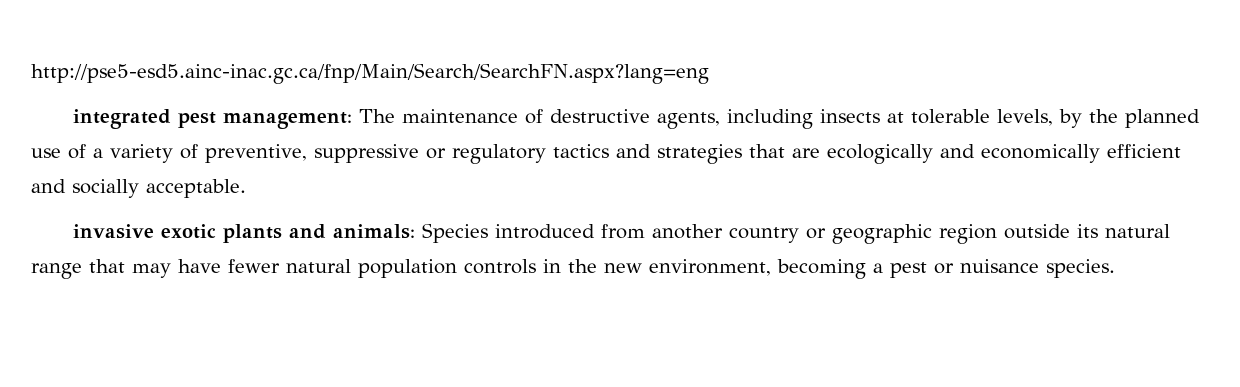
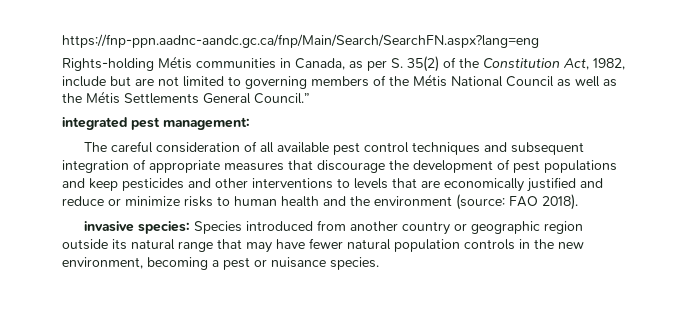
- http://pse5-esd5.ainc-inac.gc.ca/fnp/Main/Search/SearchFN.aspx?lang=eng
- integrated pest management: The maintenance of destructive agents, including insects at tolerable levels, by the planned use of a variety of preventive, suppressive or regulatory tactics and strategies that are ecologically and economically efficient and socially acceptable.
- invasive exotic plants and animals: Species introduced from another country or geographic region outside its natural range that may have fewer natural population controls in the new environment, becoming a pest or nuisance species.
+ https://fnp-ppn.aadnc-aandc.gc.ca/fnp/Main/Search/SearchFN.aspx?lang=eng
+ Rights-holding Métis communities in Canada, as per S. 35(2) of the Constitution Act, 1982, include but are not limited to governing members of the Métis National Council as well as the Métis Settlements General Council.”
+ integrated pest management:
+ The careful consideration of all available pest control techniques and subsequent integration of appropriate measures that discourage the development of pest populations and keep pesticides and other interventions to levels that are economically justified and reduce or minimize risks to human health and the environment (source: FAO 2018).
+ invasive species: Species introduced from another country or geographic region outside its natural range that may have fewer natural population controls in the new environment, becoming a pest or nuisance species.

